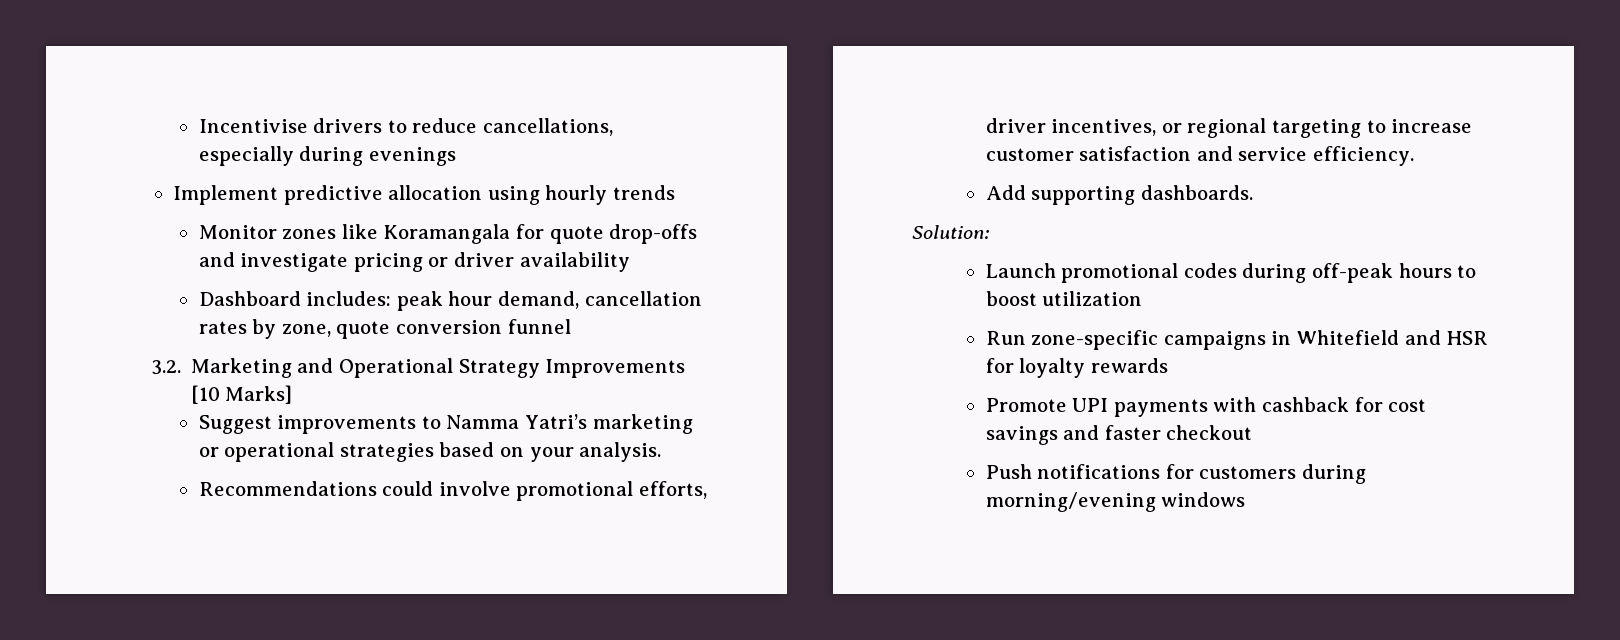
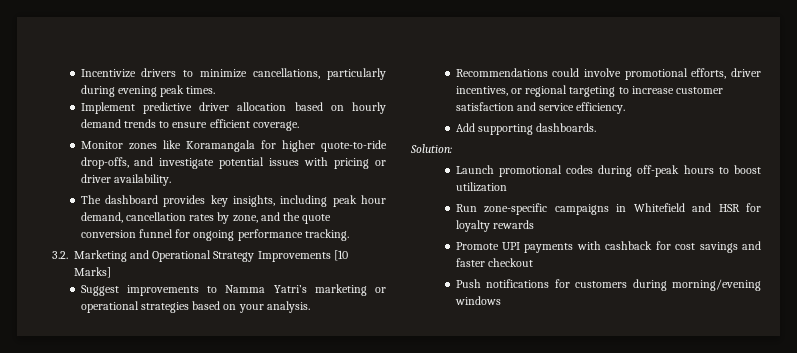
- Incentivise drivers to reduce cancellations, especially during evenings
- Implement predictive allocation using hourly trends
+ Incentivize drivers to minimize cancellations, particularly during evening peak times.
+ Implement predictive driver allocation based on hourly demand trends to ensure efficient coverage.
- Monitor zones like Koramangala for quote drop-offs and investigate pricing or driver availability
- Dashboard includes: peak hour demand, cancellation rates by zone, quote conversion funnel
+ Monitor zones like Koramangala for higher quote-to-ride drop-offs, and investigate potential issues with pricing or driver availability.
+ The dashboard provides key insights, including peak hour demand, cancellation rates by zone, and the quote conversion funnel for ongoing performance tracking.

